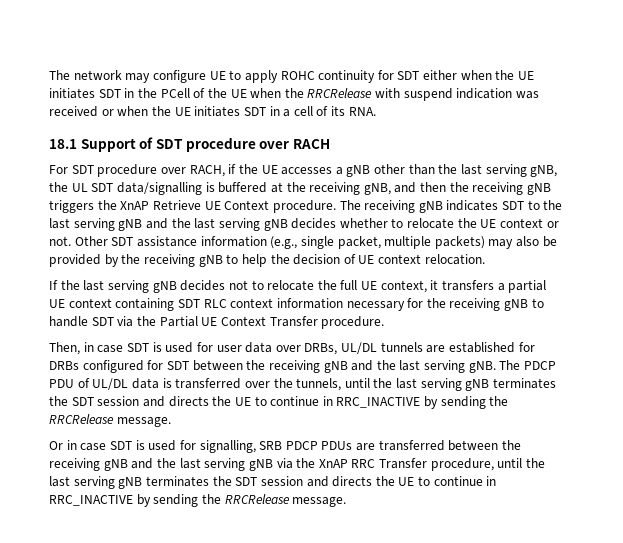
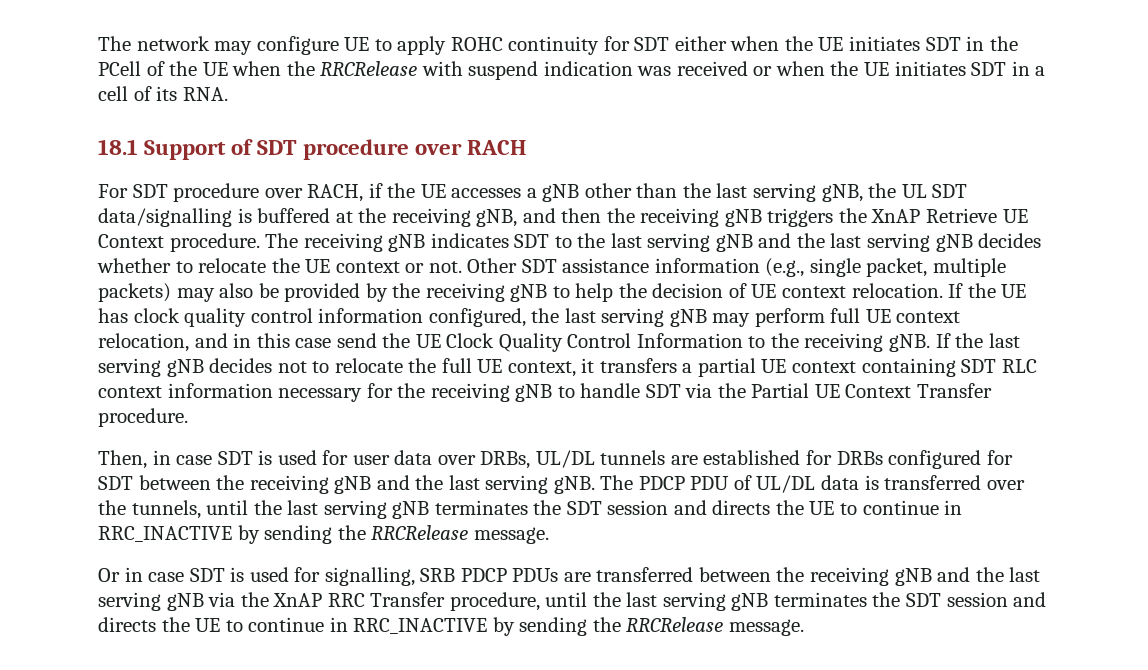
- Other SDT assistance information (e.g., single packet, multiple packets) may also be provided by the receiving gNB to help the decision of UE context relocation.
- If the last serving gNB decides not to relocate the full UE context, it transfers a partial UE context containing SDT RLC context information necessary for the receiving gNB to handle SDT via the Partial UE Context Transfer procedure.
+ Other SDT assistance information (e.g., single packet, multiple packets) may also be provided by the receiving gNB to help the decision of UE context relocation. If the UE has clock quality control information configured, the last serving gNB may perform full UE context relocation, and in this case send the UE Clock Quality Control Information to the receiving gNB. If the last serving gNB decides not to relocate the full UE context, it transfers a partial UE context containing SDT RLC context information necessary for the receiving gNB to handle SDT via the Partial UE Context Transfer procedure.

